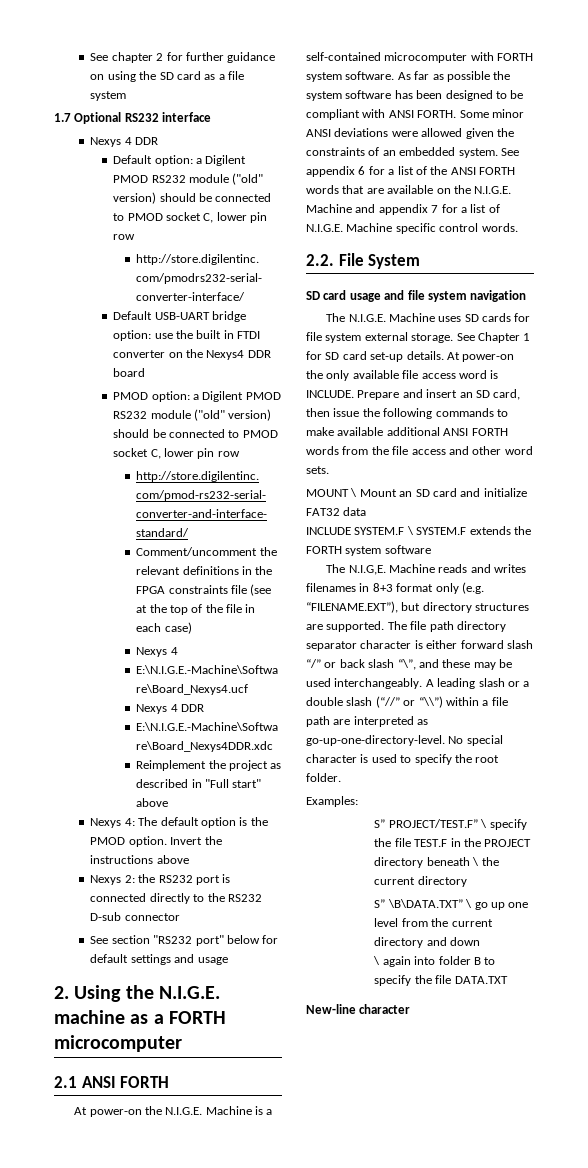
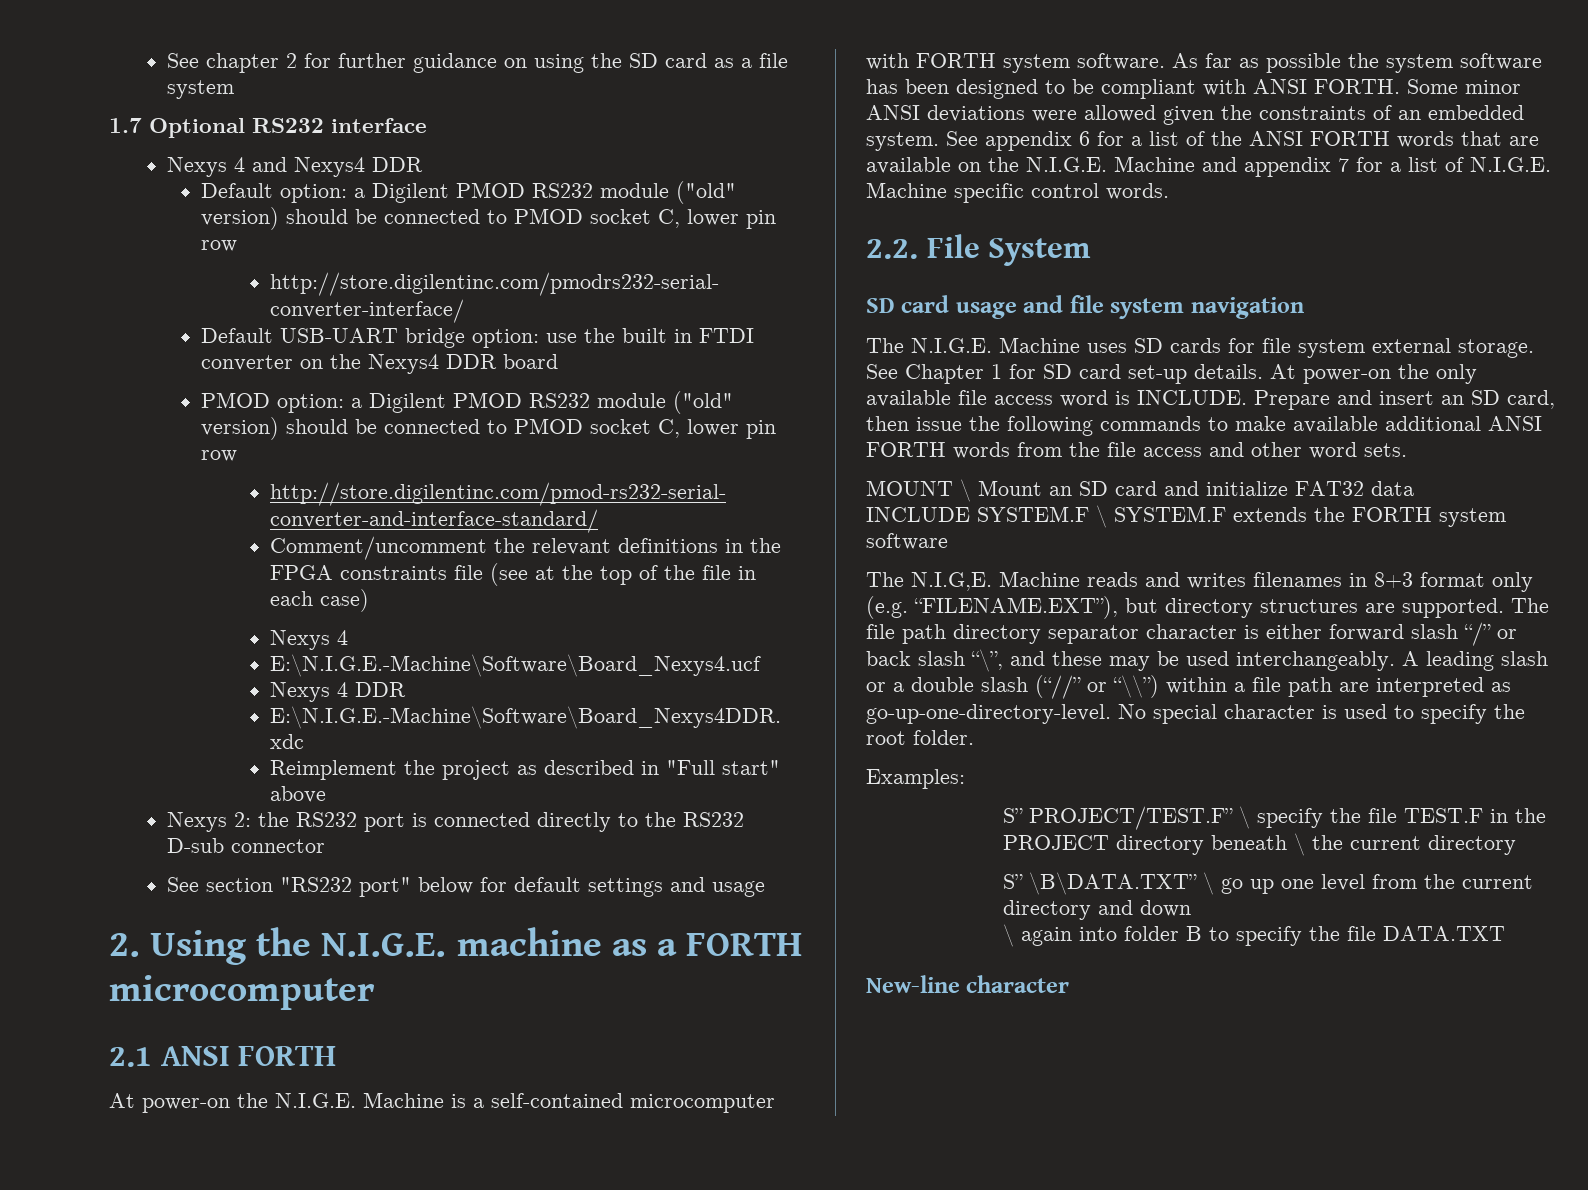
  1.7 Optional RS232 interface
- Nexys 4 DDR
+ Nexys 4 and Nexys4 DDR
- Nexys 4: The default option is the PMOD option. Invert the instructions above

